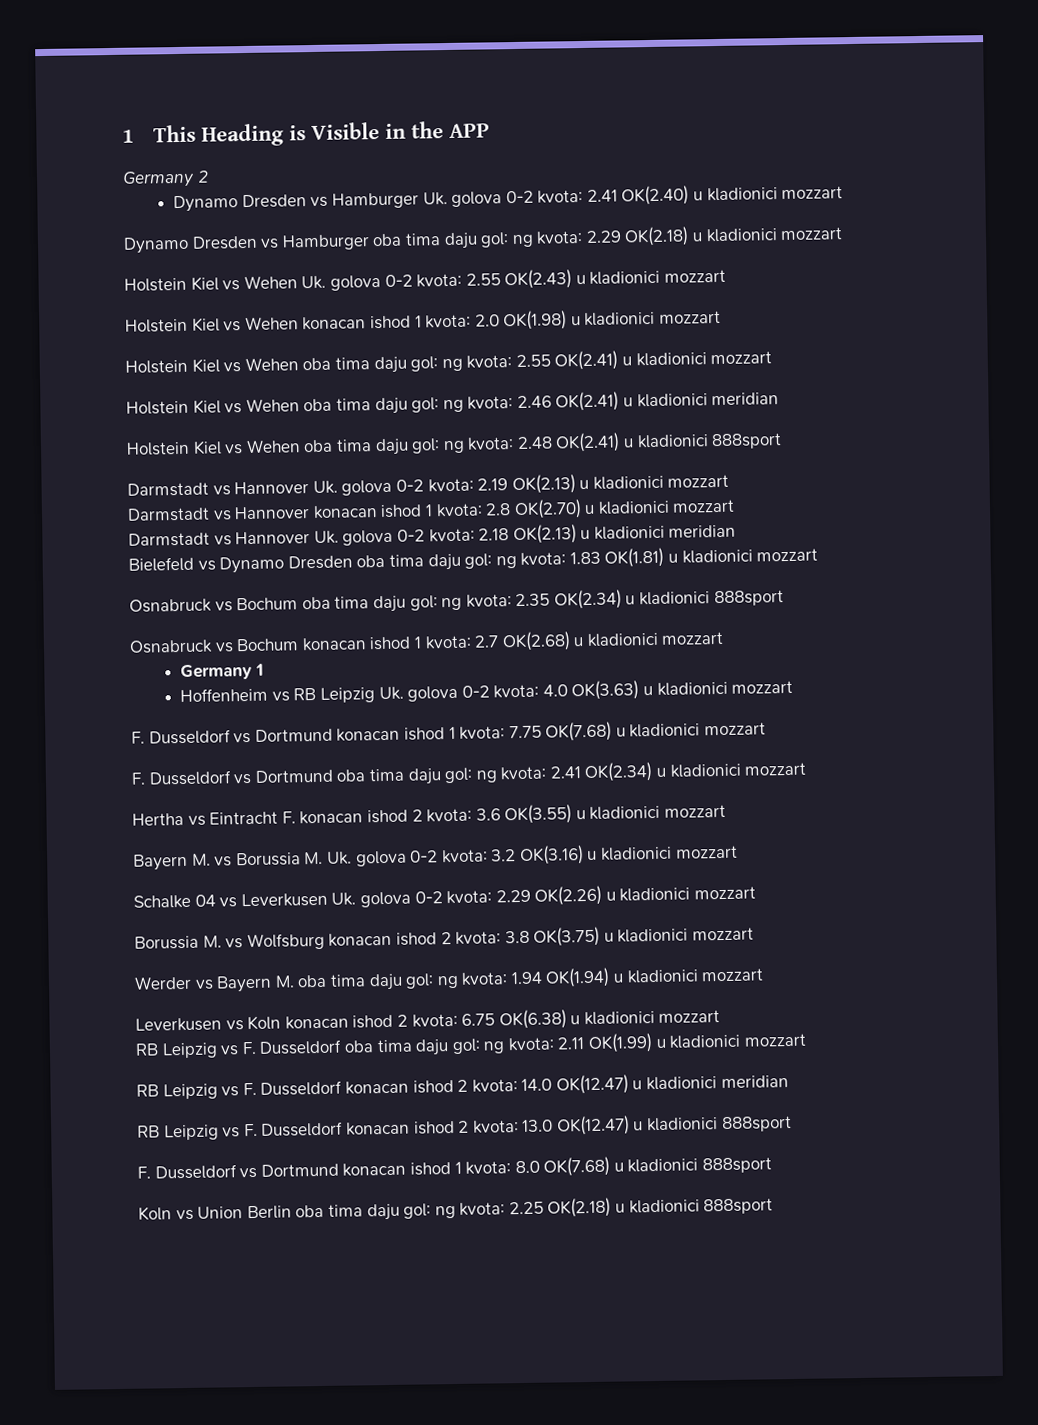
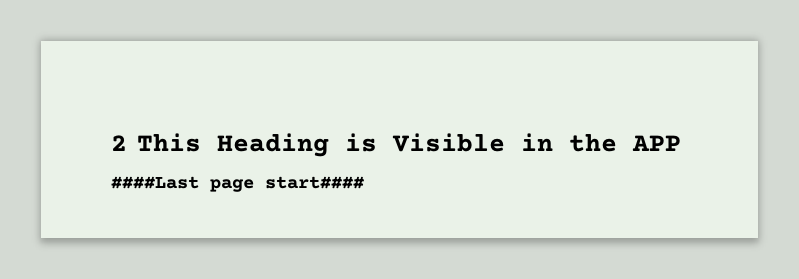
- 1 This Heading is Visible in the APP
+ 2 This Heading is Visible in the APP
- Germany 2
- Dynamo Dresden vs Hamburger Uk. golova 0-2 kvota: 2.41 OK(2.40) u kladionici mozzart
- Dynamo Dresden vs Hamburger oba tima daju gol: ng kvota: 2.29 OK(2.18) u kladionici mozzart
- Holstein Kiel vs Wehen Uk. golova 0-2 kvota: 2.55 OK(2.43) u kladionici mozzart
- Holstein Kiel vs Wehen konacan ishod 1 kvota: 2.0 OK(1.98) u kladionici mozzart
- Holstein Kiel vs Wehen oba tima daju gol: ng kvota: 2.55 OK(2.41) u kladionici mozzart
- Holstein Kiel vs Wehen oba tima daju gol: ng kvota: 2.46 OK(2.41) u kladionici meridian
- Holstein Kiel vs Wehen oba tima daju gol: ng kvota: 2.48 OK(2.41) u kladionici 888sport
- Darmstadt vs Hannover Uk. golova 0-2 kvota: 2.19 OK(2.13) u kladionici mozzart
- Darmstadt vs Hannover konacan ishod 1 kvota: 2.8 OK(2.70) u kladionici mozzart
- Darmstadt vs Hannover Uk. golova 0-2 kvota: 2.18 OK(2.13) u kladionici meridian
- Bielefeld vs Dynamo Dresden oba tima daju gol: ng kvota: 1.83 OK(1.81) u kladionici mozzart
- Osnabruck vs Bochum oba tima daju gol: ng kvota: 2.35 OK(2.34) u kladionici 888sport
- Osnabruck vs Bochum konacan ishod 1 kvota: 2.7 OK(2.68) u kladionici mozzart
- Germany 1
- Hoffenheim vs RB Leipzig Uk. golova 0-2 kvota: 4.0 OK(3.63) u kladionici mozzart
- F. Dusseldorf vs Dortmund konacan ishod 1 kvota: 7.75 OK(7.68) u kladionici mozzart
- F. Dusseldorf vs Dortmund oba tima daju gol: ng kvota: 2.41 OK(2.34) u kladionici mozzart
- Hertha vs Eintracht F. konacan ishod 2 kvota: 3.6 OK(3.55) u kladionici mozzart
- Bayern M. vs Borussia M. Uk. golova 0-2 kvota: 3.2 OK(3.16) u kladionici mozzart
- Schalke 04 vs Leverkusen Uk. golova 0-2 kvota: 2.29 OK(2.26) u kladionici mozzart
- Borussia M. vs Wolfsburg konacan ishod 2 kvota: 3.8 OK(3.75) u kladionici mozzart
- Werder vs Bayern M. oba tima daju gol: ng kvota: 1.94 OK(1.94) u kladionici mozzart
- Leverkusen vs Koln konacan ishod 2 kvota: 6.75 OK(6.38) u kladionici mozzart
- RB Leipzig vs F. Dusseldorf oba tima daju gol: ng kvota: 2.11 OK(1.99) u kladionici mozzart
- RB Leipzig vs F. Dusseldorf konacan ishod 2 kvota: 14.0 OK(12.47) u kladionici meridian
- RB Leipzig vs F. Dusseldorf konacan ishod 2 kvota: 13.0 OK(12.47) u kladionici 888sport
- F. Dusseldorf vs Dortmund konacan ishod 1 kvota: 8.0 OK(7.68) u kladionici 888sport
- Koln vs Union Berlin oba tima daju gol: ng kvota: 2.25 OK(2.18) u kladionici 888sport
+ ####Last page start####

